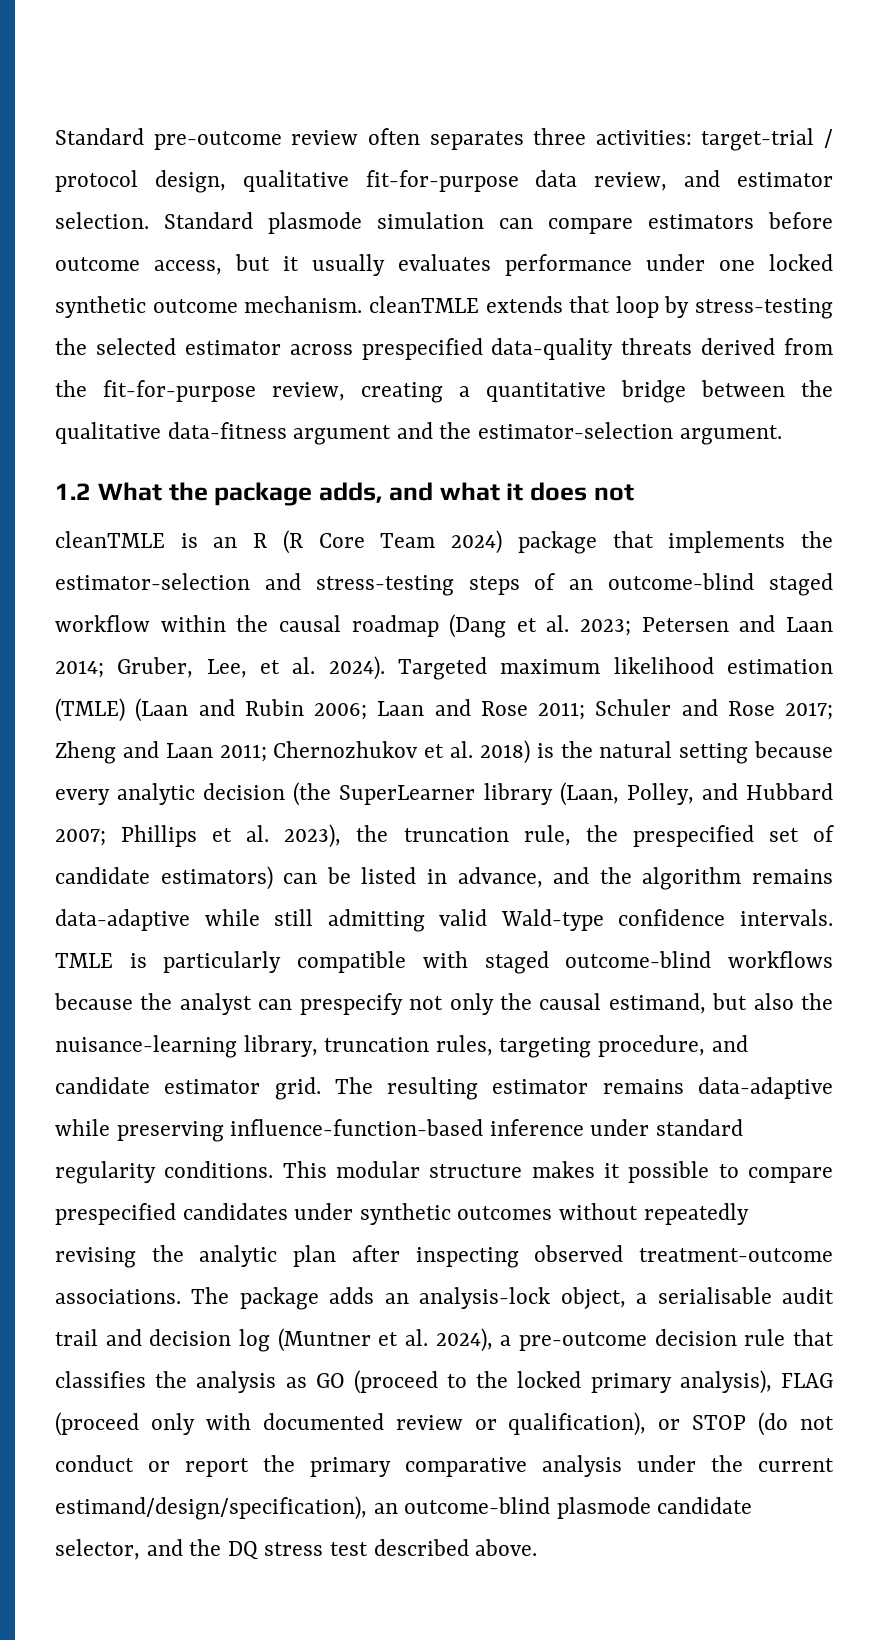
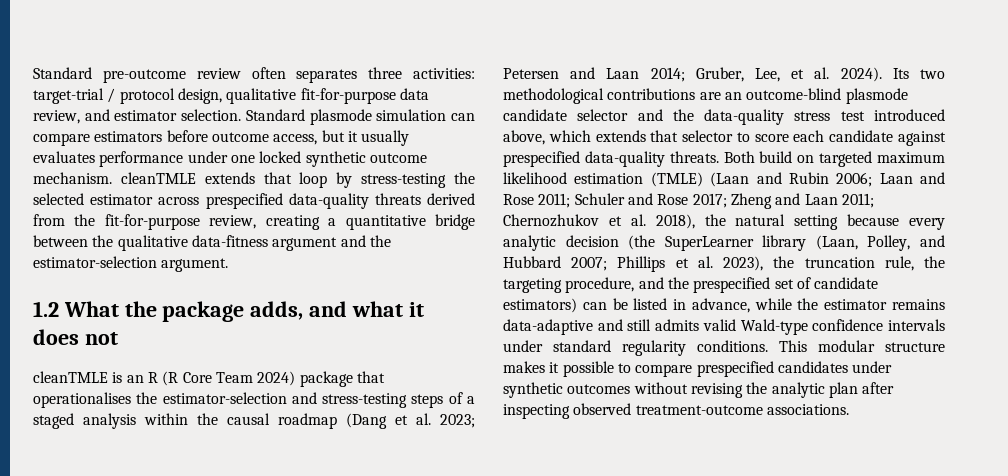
- cleanTMLE is an R (R Core Team 2024) package that implements the estimator-selection and stress-testing steps of an outcome-blind staged workflow within the causal roadmap (Dang et al. 2023; Petersen and Laan 2014; Gruber, Lee, et al. 2024).
+ cleanTMLE is an R (R Core Team 2024) package that operationalises the estimator-selection and stress-testing steps of a staged analysis within the causal roadmap (Dang et al. 2023; Petersen and Laan 2014; Gruber, Lee, et al. 2024).
- Targeted maximum likelihood estimation (TMLE) (Laan and Rubin 2006; Laan and Rose 2011; Schuler and Rose 2017; Zheng and Laan 2011; Chernozhukov et al. 2018) is the natural setting because every analytic decision (the SuperLearner library (Laan, Polley, and Hubbard 2007; Phillips et al. 2023), the truncation rule, the prespecified set of candidate estimators) can be listed in advance, and the algorithm remains data-adaptive while still admitting valid Wald-type confidence intervals. TMLE is particularly compatible with staged outcome-blind workflows because the analyst can prespecify not only the causal estimand, but also the nuisance-learning library, truncation rules, targeting procedure, and candidate estimator grid. The resulting estimator remains data-adaptive while preserving influence-function-based inference under standard regularity conditions.
+ Its two methodological contributions are an outcome-blind plasmode candidate selector and the data-quality stress test introduced above, which extends that selector to score each candidate against prespecified data-quality threats. Both build on targeted maximum likelihood estimation (TMLE) (Laan and Rubin 2006; Laan and Rose 2011; Schuler and Rose 2017; Zheng and Laan 2011; Chernozhukov et al. 2018), the natural setting because every analytic decision (the SuperLearner library (Laan, Polley, and Hubbard 2007; Phillips et al. 2023), the truncation rule, the targeting procedure, and the prespecified set of candidate estimators) can be listed in advance, while the estimator remains data-adaptive and still admits valid Wald-type confidence intervals under standard regularity conditions.
- This modular structure makes it possible to compare prespecified candidates under synthetic outcomes without repeatedly revising the analytic plan after inspecting observed treatment-outcome associations. The package adds an analysis-lock object, a serialisable audit trail and decision log (Muntner et al. 2024), a pre-outcome decision rule that classifies the analysis as GO (proceed to the locked primary analysis), FLAG (proceed only with documented review or qualification), or STOP (do not conduct or report the primary comparative analysis under the current estimand/design/specification), an outcome-blind plasmode candidate selector, and the DQ stress test described above.
+ This modular structure makes it possible to compare prespecified candidates under synthetic outcomes without revising the analytic plan after inspecting observed treatment-outcome associations.

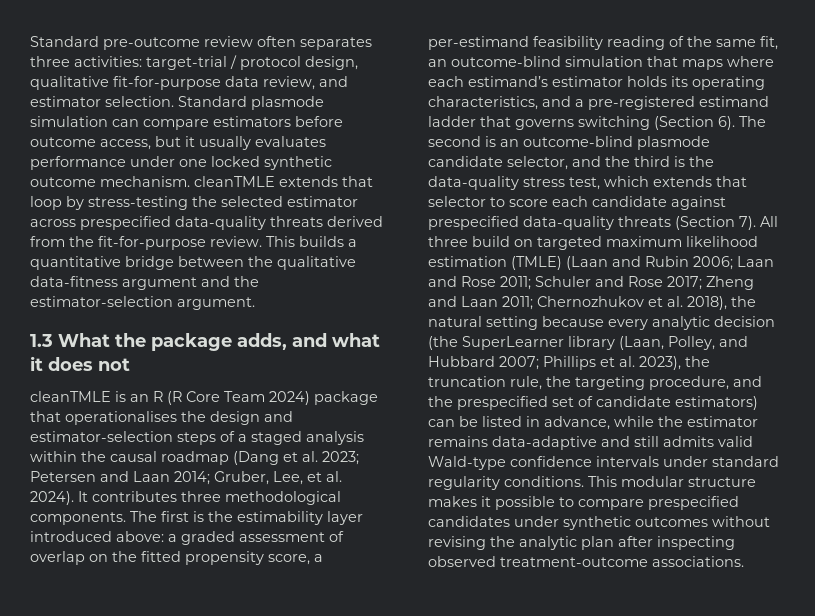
- Standard plasmode simulation can compare estimators before outcome access, but it usually evaluates performance under one locked synthetic outcome mechanism. cleanTMLE extends that loop by stress-testing the selected estimator across prespecified data-quality threats derived from the fit-for-purpose review, creating a quantitative bridge between the qualitative data-fitness argument and the estimator-selection argument.
+ Standard plasmode simulation can compare estimators before outcome access, but it usually evaluates performance under one locked synthetic outcome mechanism. cleanTMLE extends that loop by stress-testing the selected estimator across prespecified data-quality threats derived from the fit-for-purpose review. This builds a quantitative bridge between the qualitative data-fitness argument and the estimator-selection argument.
- 1.2 What the package adds, and what it does not
+ 1.3 What the package adds, and what it does not
- cleanTMLE is an R (R Core Team 2024) package that operationalises the estimator-selection and stress-testing steps of a staged analysis within the causal roadmap (Dang et al. 2023; Petersen and Laan 2014; Gruber, Lee, et al. 2024).
+ cleanTMLE is an R (R Core Team 2024) package that operationalises the design and estimator-selection steps of a staged analysis within the causal roadmap (Dang et al. 2023; Petersen and Laan 2014; Gruber, Lee, et al. 2024).
- Its two methodological contributions are an outcome-blind plasmode candidate selector and the data-quality stress test introduced above, which extends that selector to score each candidate against prespecified data-quality threats. Both build on targeted maximum likelihood estimation (TMLE) (Laan and Rubin 2006;
+ It contributes three methodological components. The first is the estimability layer introduced above: a graded assessment of overlap on the fitted propensity score, a per-estimand feasibility reading of the same fit, an outcome-blind simulation that maps where each estimand’s estimator holds its operating characteristics, and a pre-registered estimand ladder that governs switching (Section 6). The second is an outcome-blind plasmode candidate selector, and the third is the data-quality stress test, which extends that selector to score each candidate against prespecified data-quality threats (Section 7). All three build on targeted maximum likelihood estimation (TMLE) (Laan and Rubin 2006;

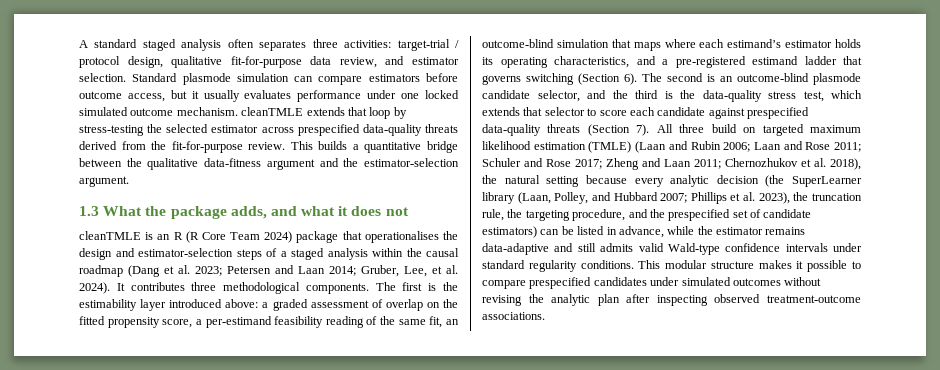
- Standard pre-outcome review often separates three activities: target-trial / protocol design, qualitative fit-for-purpose data review, and estimator selection.
+ A standard staged analysis often separates three activities: target-trial / protocol design, qualitative fit-for-purpose data review, and estimator selection.
- Standard plasmode simulation can compare estimators before outcome access, but it usually evaluates performance under one locked synthetic outcome mechanism. cleanTMLE extends that loop by stress-testing the selected estimator across prespecified data-quality threats derived from the fit-for-purpose review.
+ Standard plasmode simulation can compare estimators before outcome access, but it usually evaluates performance under one locked simulated outcome mechanism. cleanTMLE extends that loop by stress-testing the selected estimator across prespecified data-quality threats derived from the fit-for-purpose review.
- This modular structure makes it possible to compare prespecified candidates under synthetic outcomes without revising the analytic plan after inspecting observed treatment-outcome associations.
+ This modular structure makes it possible to compare prespecified candidates under simulated outcomes without revising the analytic plan after inspecting observed treatment-outcome associations.

